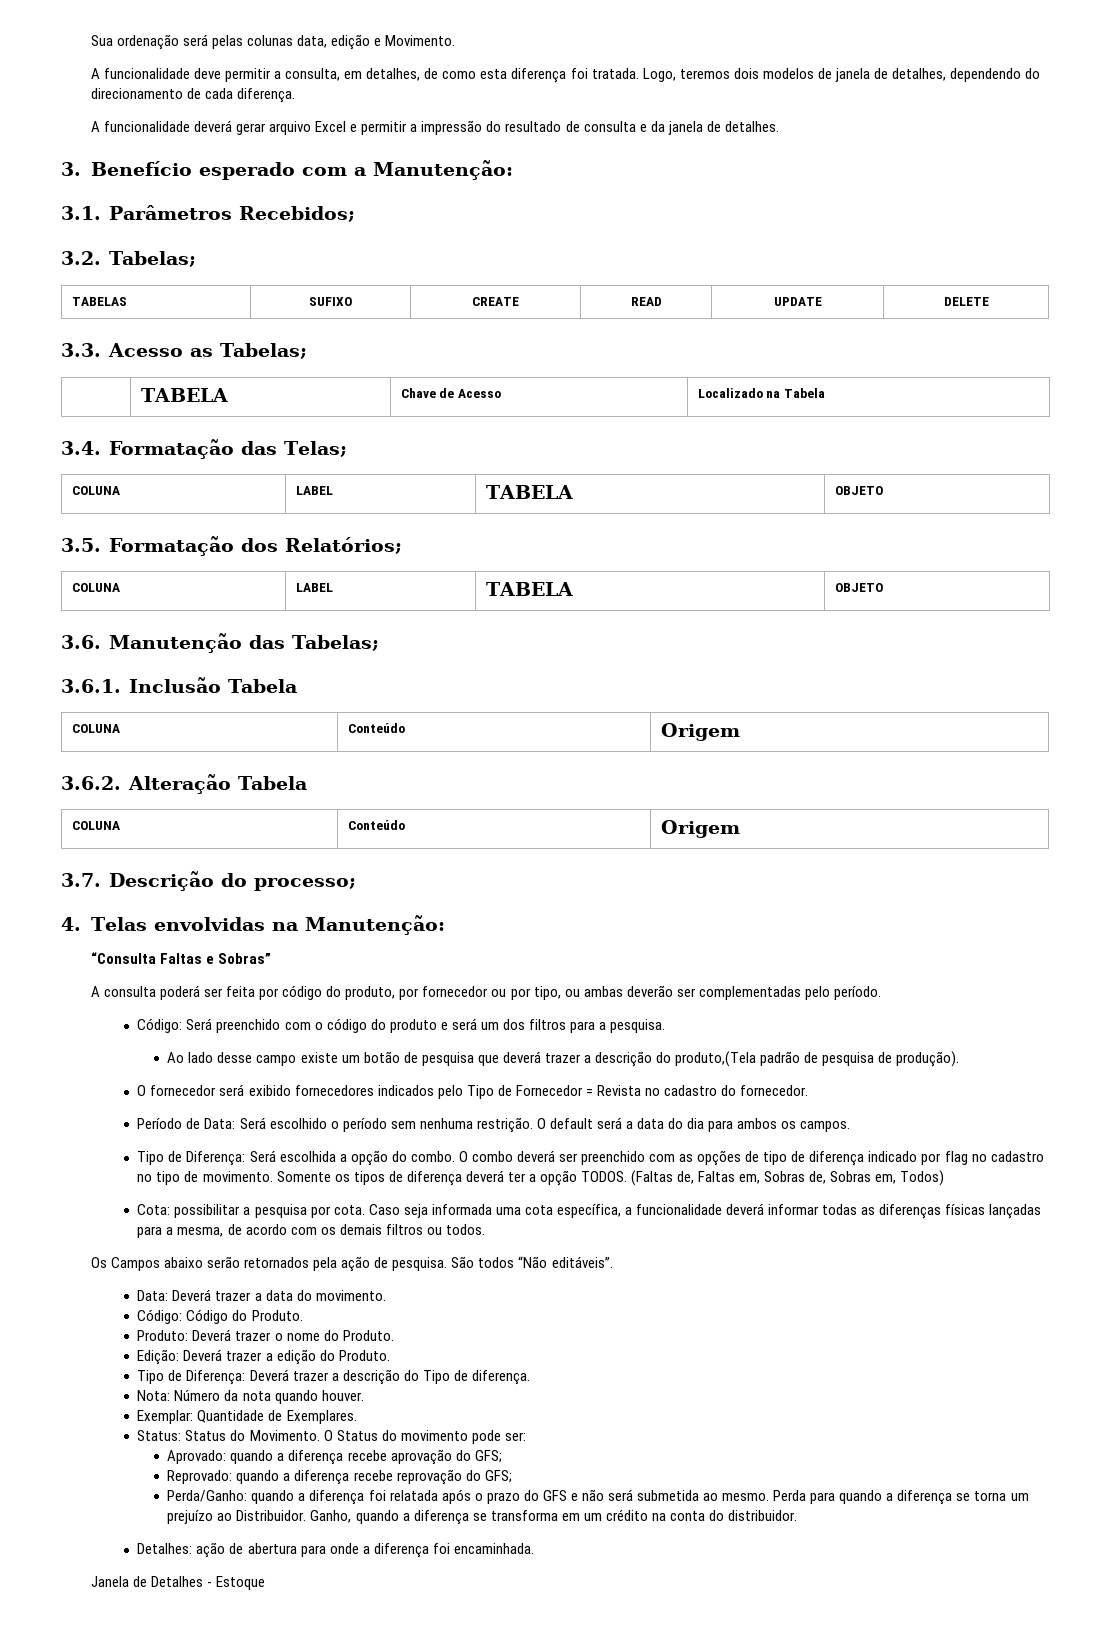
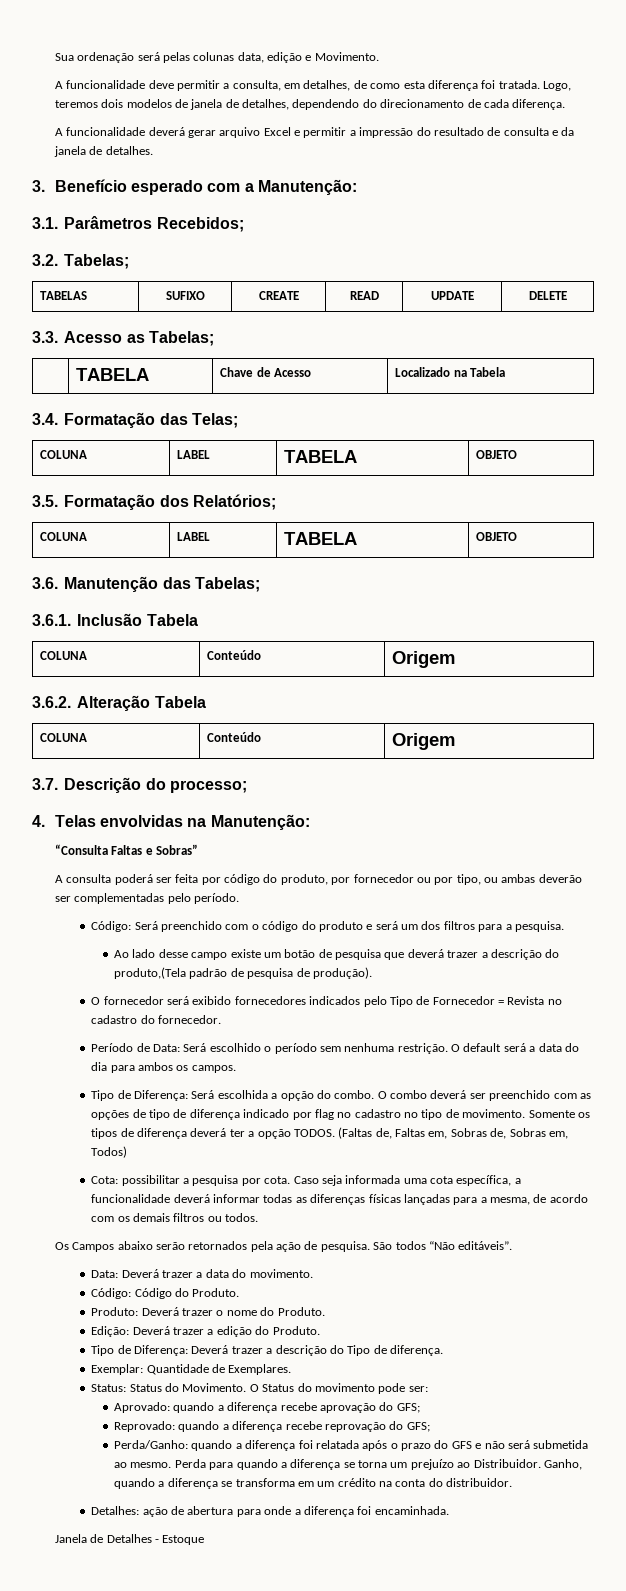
- Nota: Número da nota quando houver.

